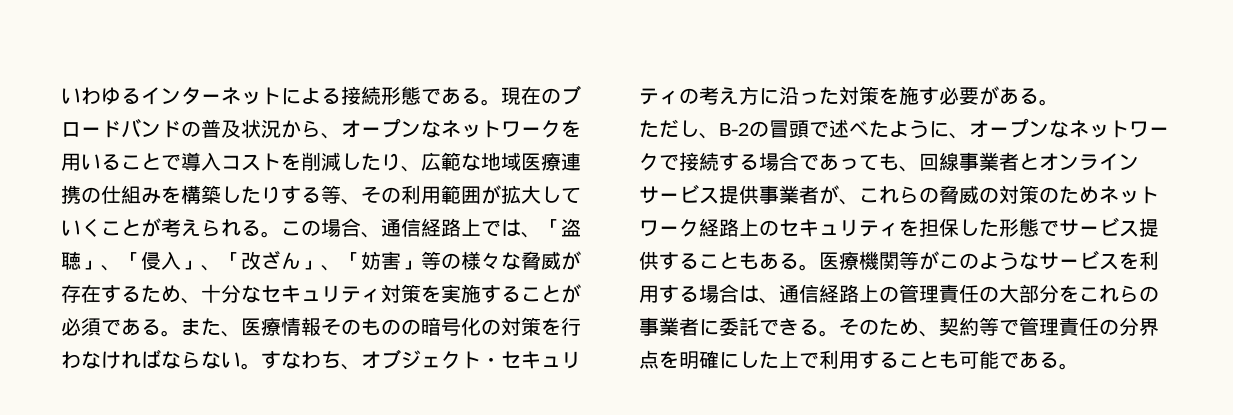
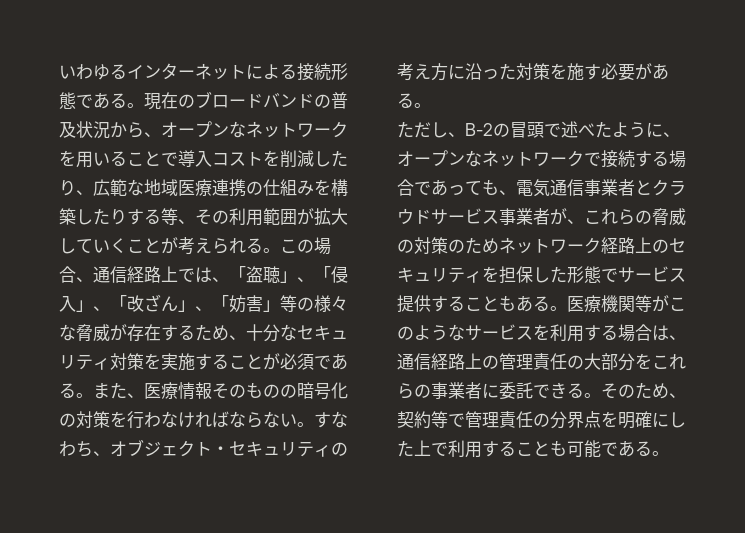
- ただし、B-2の冒頭で述べたように、オープンなネットワークで接続する場合であっても、回線事業者とオンラインサービス提供事業者が、これらの脅威の対策のためネットワーク経路上のセキュリティを担保した形態でサービス提供することもある。
+ ただし、B-2の冒頭で述べたように、オープンなネットワークで接続する場合であっても、電気通信事業者とクラウドサービス事業者が、これらの脅威の対策のためネットワーク経路上のセキュリティを担保した形態でサービス提供することもある。

